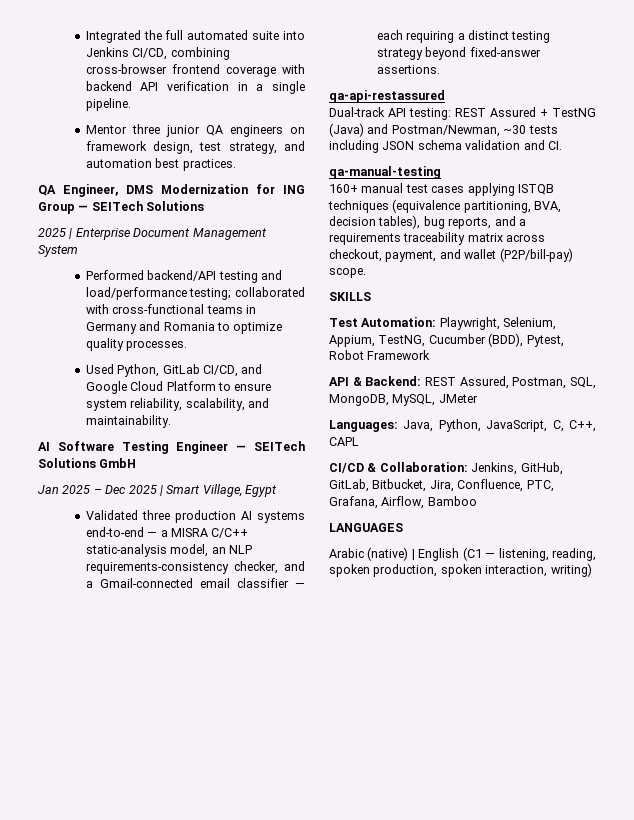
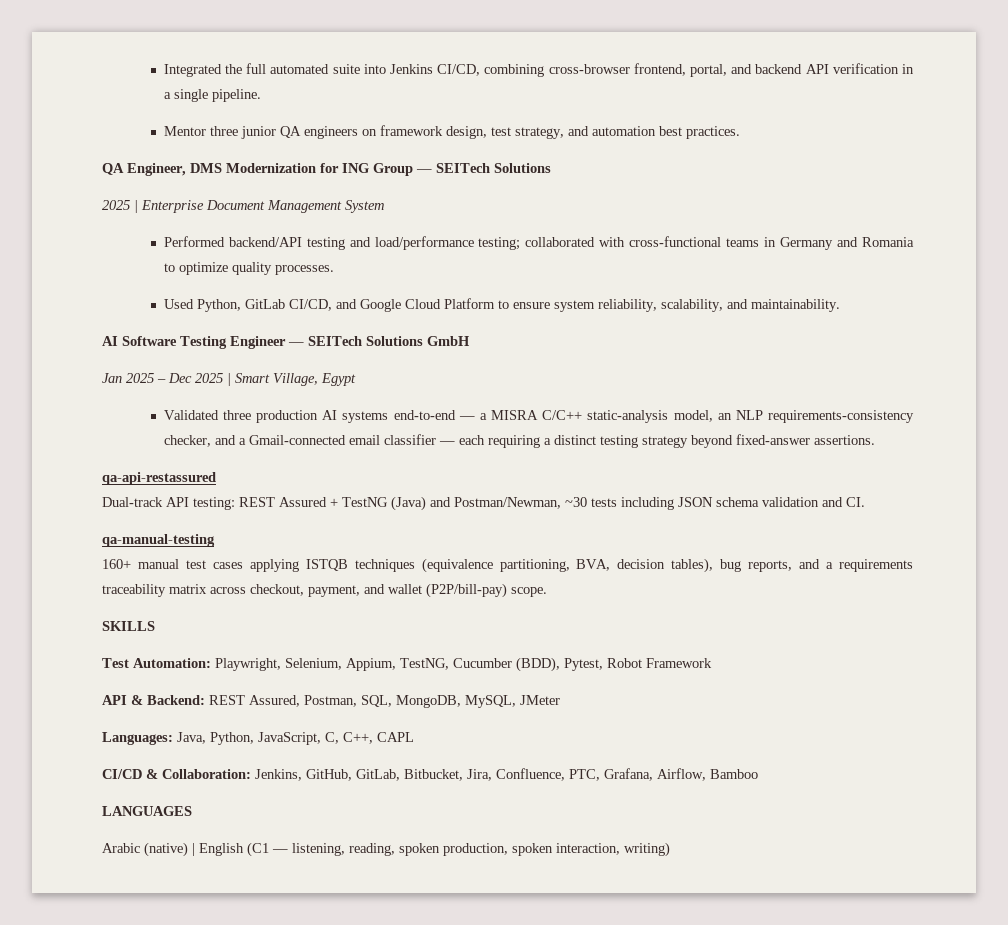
- Integrated the full automated suite into Jenkins CI/CD, combining cross-browser frontend coverage with backend API verification in a single pipeline.
+ Integrated the full automated suite into Jenkins CI/CD, combining cross-browser frontend, portal, and backend API verification in a single pipeline.

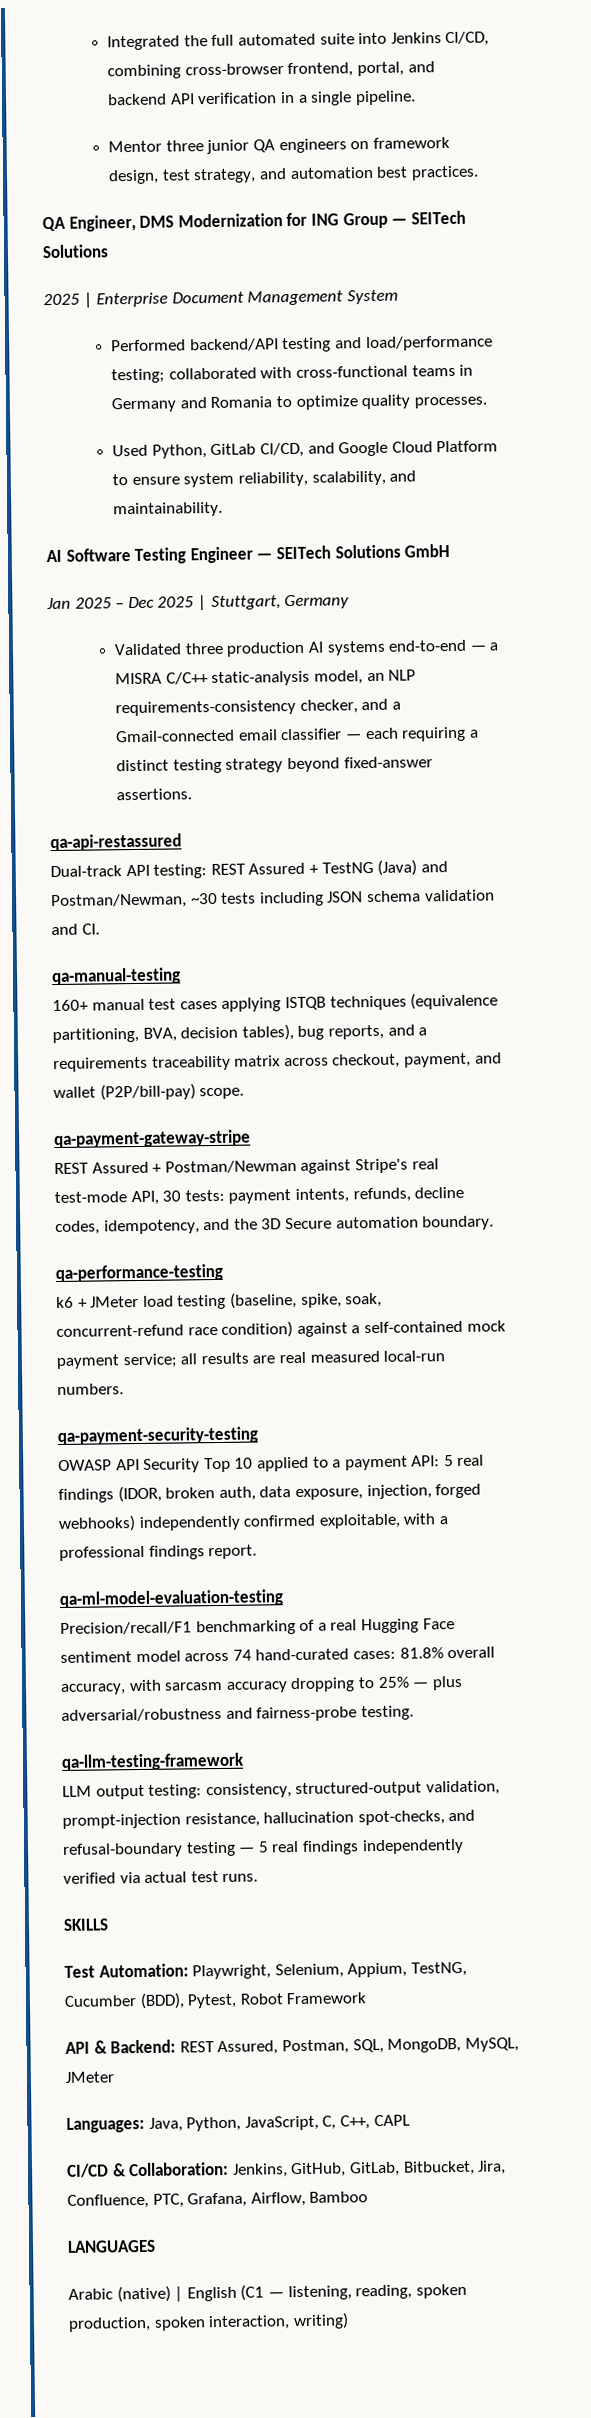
- Jan 2025 – Dec 2025 | Smart Village, Egypt
+ Jan 2025 – Dec 2025 | Stuttgart, Germany
+ qa-payment-gateway-stripe
+ REST Assured + Postman/Newman against Stripe's real test-mode API, 30 tests: payment intents, refunds, decline codes, idempotency, and the 3D Secure automation boundary.
+ qa-performance-testing
+ k6 + JMeter load testing (baseline, spike, soak, concurrent-refund race condition) against a self-contained mock payment service; all results are real measured local-run numbers.
+ qa-payment-security-testing
+ OWASP API Security Top 10 applied to a payment API: 5 real findings (IDOR, broken auth, data exposure, injection, forged webhooks) independently confirmed exploitable, with a professional findings report.
+ qa-ml-model-evaluation-testing
+ Precision/recall/F1 benchmarking of a real Hugging Face sentiment model across 74 hand-curated cases: 81.8% overall accuracy, with sarcasm accuracy dropping to 25% — plus adversarial/robustness and fairness-probe testing.
+ qa-llm-testing-framework
+ LLM output testing: consistency, structured-output validation, prompt-injection resistance, hallucination spot-checks, and refusal-boundary testing — 5 real findings independently verified via actual test runs.

